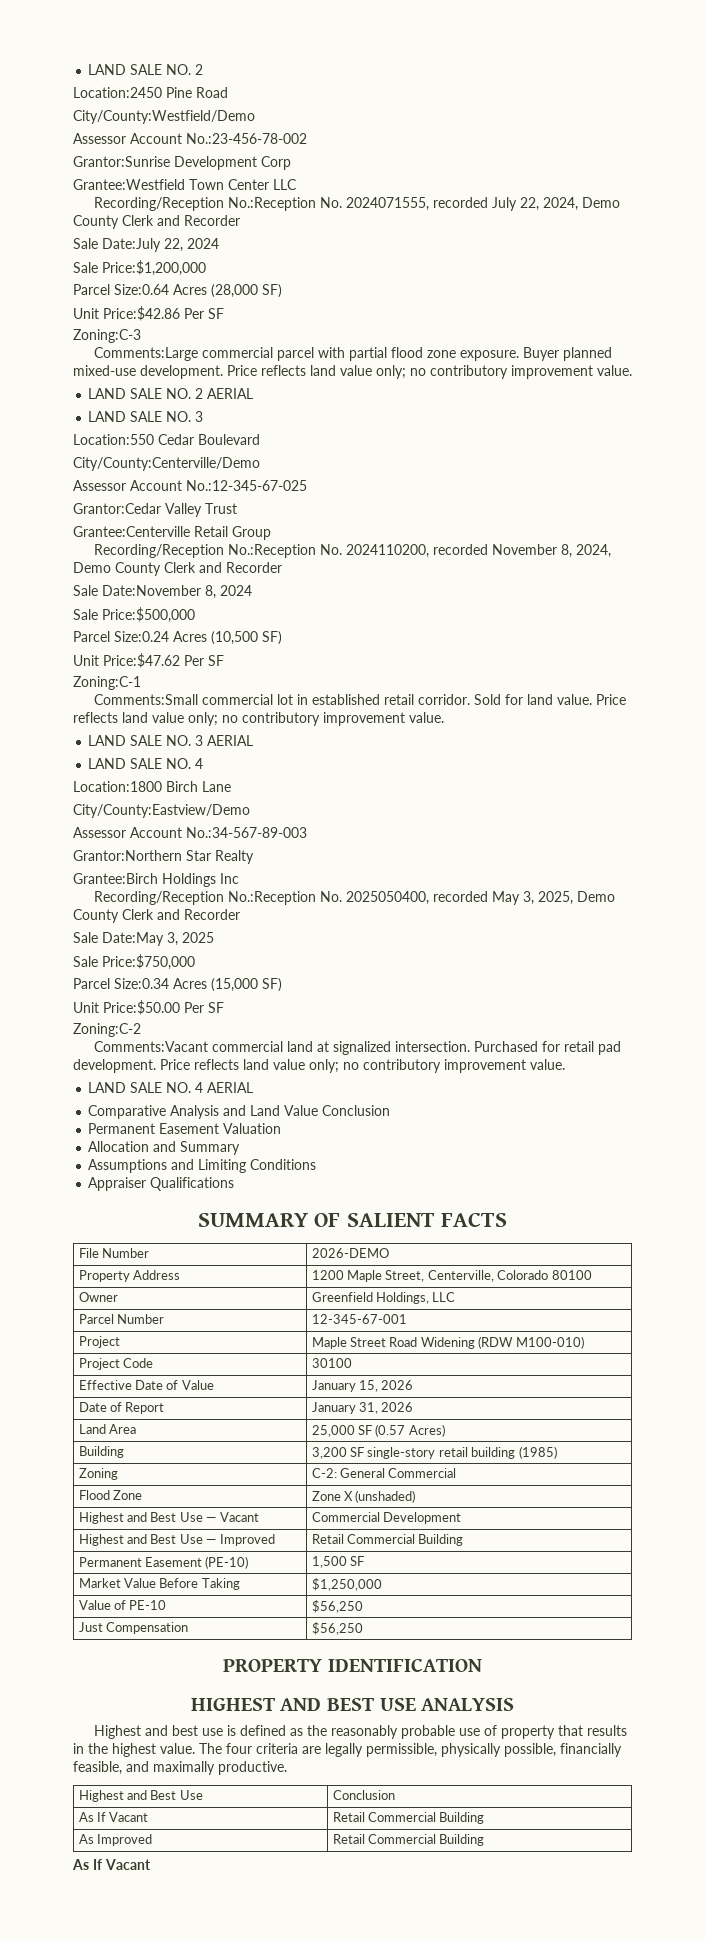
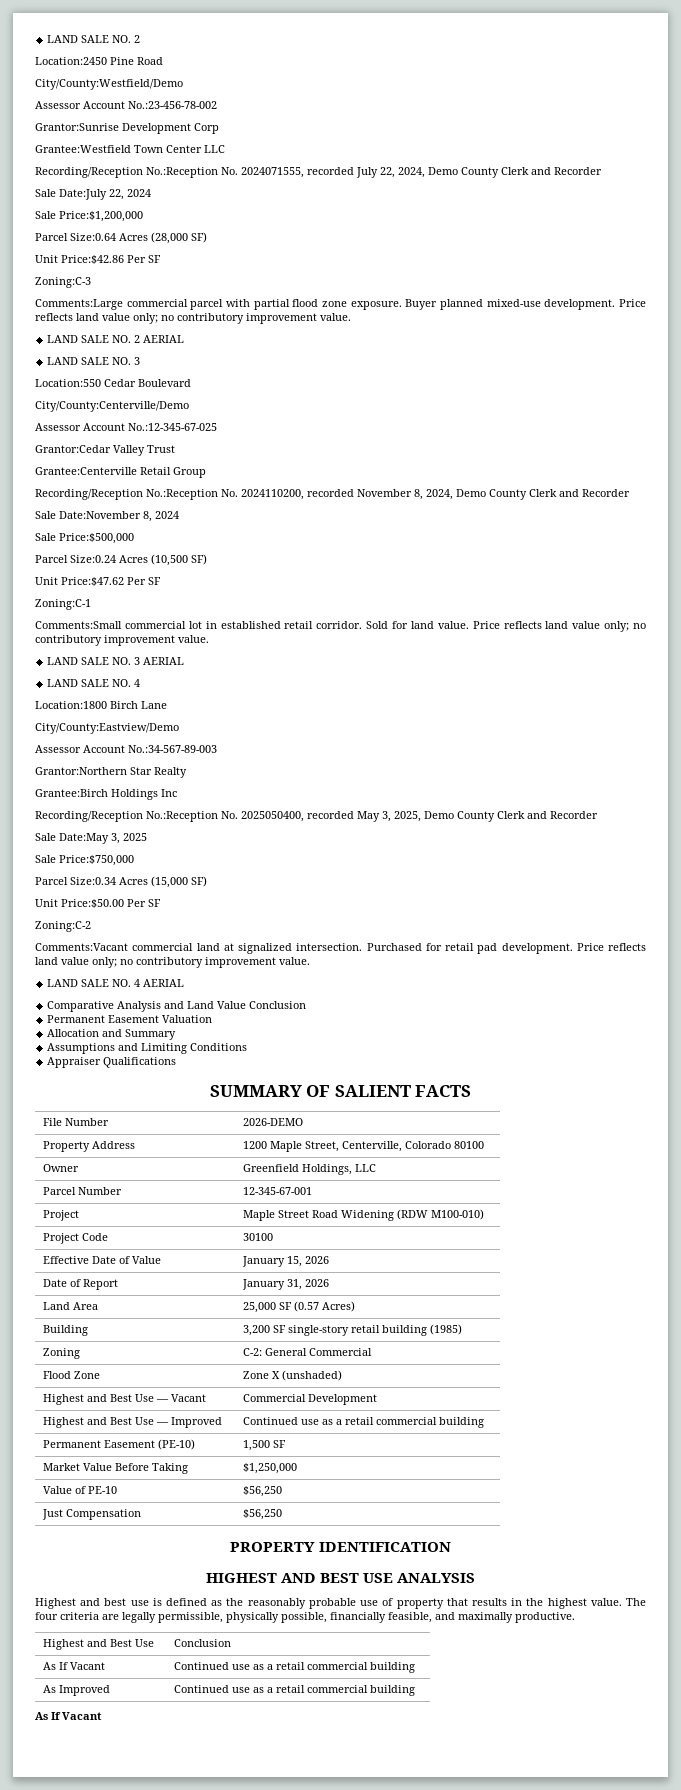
- Highest and Best Use — Improved | Retail Commercial Building
+ Highest and Best Use — Improved | Continued use as a retail commercial building
- As If Vacant | Retail Commercial Building
- As Improved | Retail Commercial Building
+ As If Vacant | Continued use as a retail commercial building
+ As Improved | Continued use as a retail commercial building

